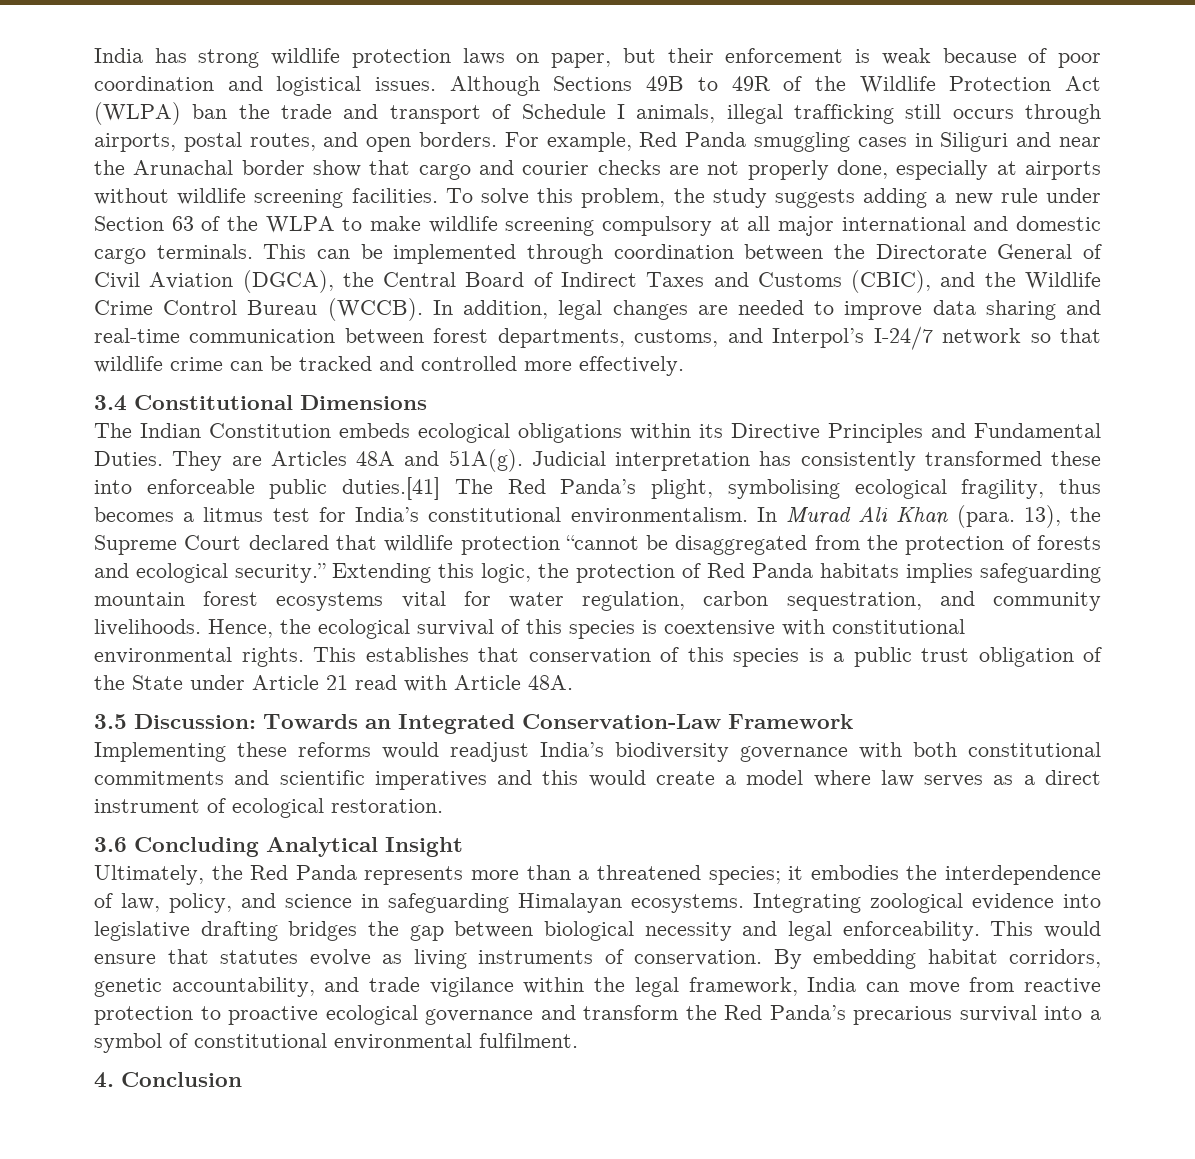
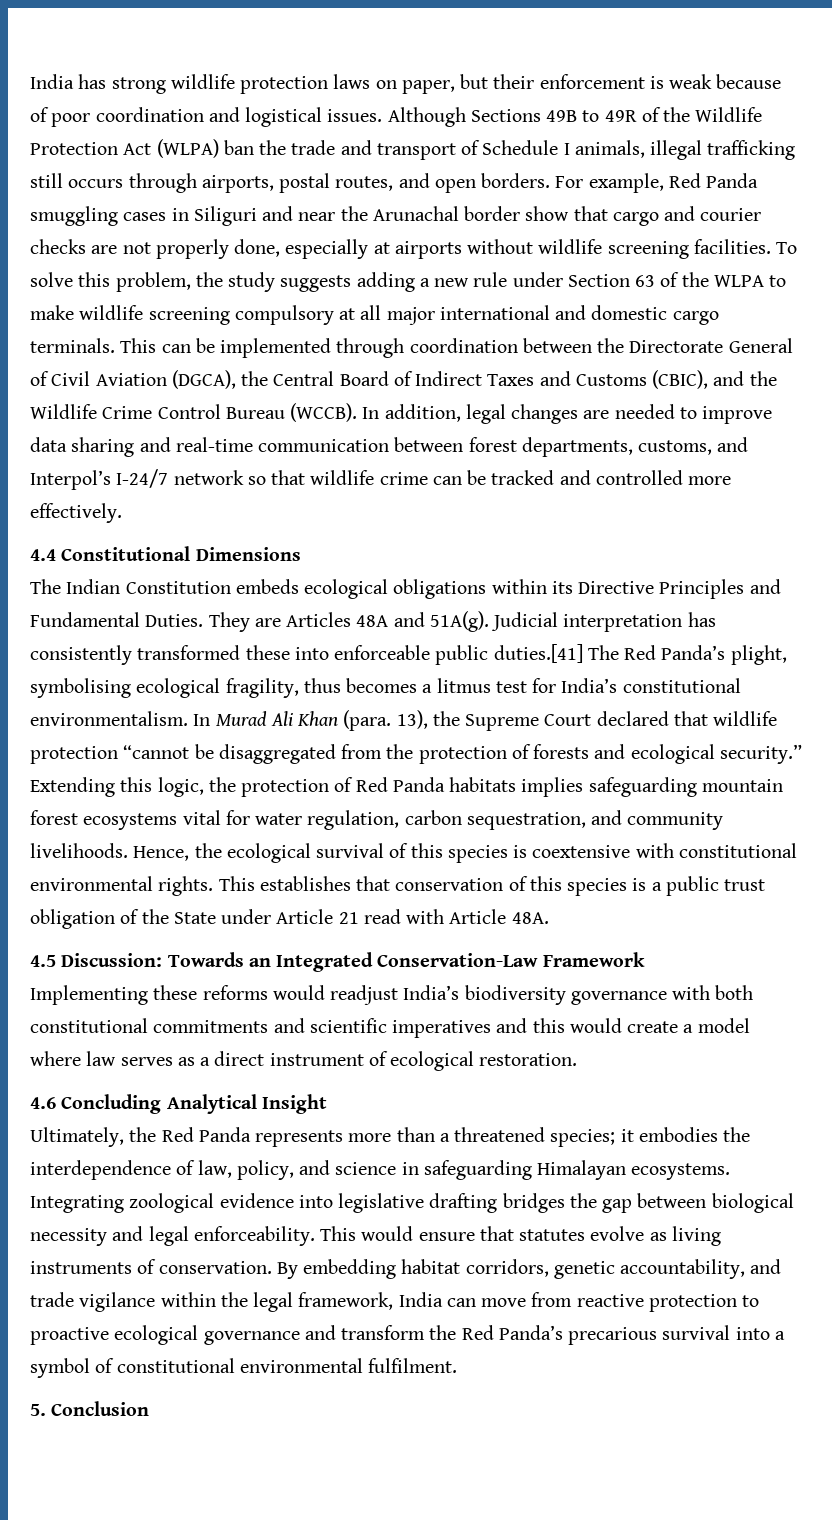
- 3.4 Constitutional Dimensions
+ 4.4 Constitutional Dimensions
- 3.5 Discussion: Towards an Integrated Conservation-Law Framework
+ 4.5 Discussion: Towards an Integrated Conservation-Law Framework
- 3.6 Concluding Analytical Insight
+ 4.6 Concluding Analytical Insight
- 4. Conclusion
+ 5. Conclusion

